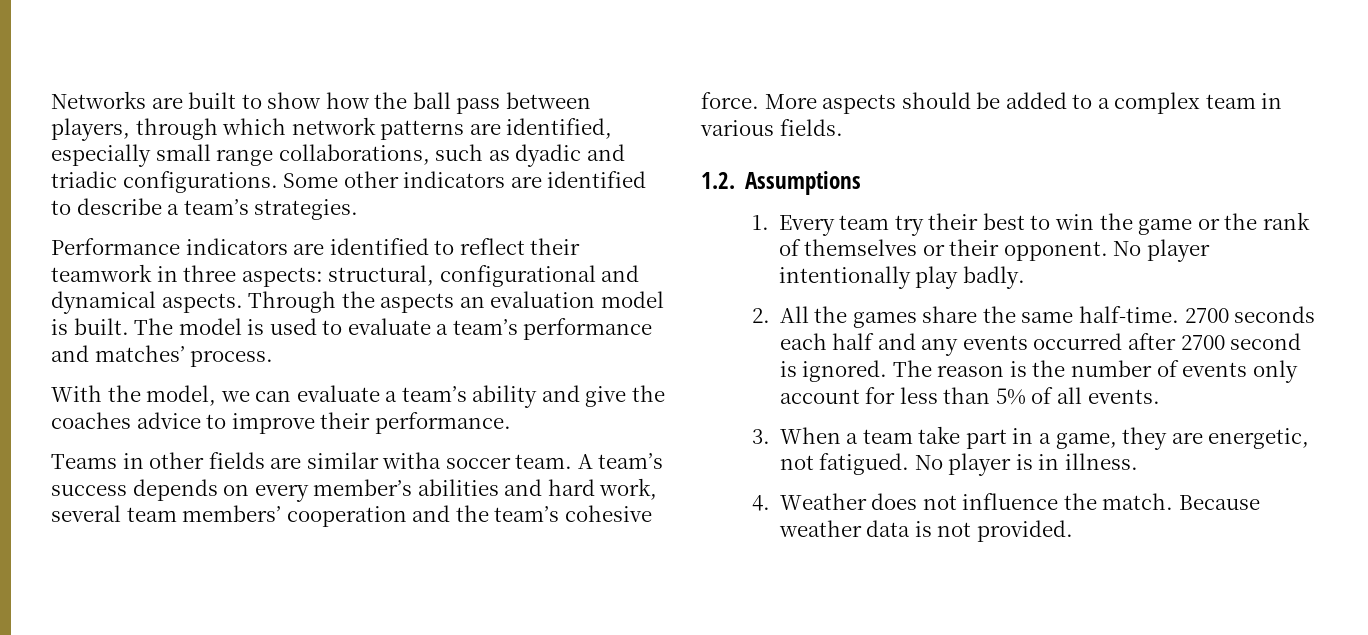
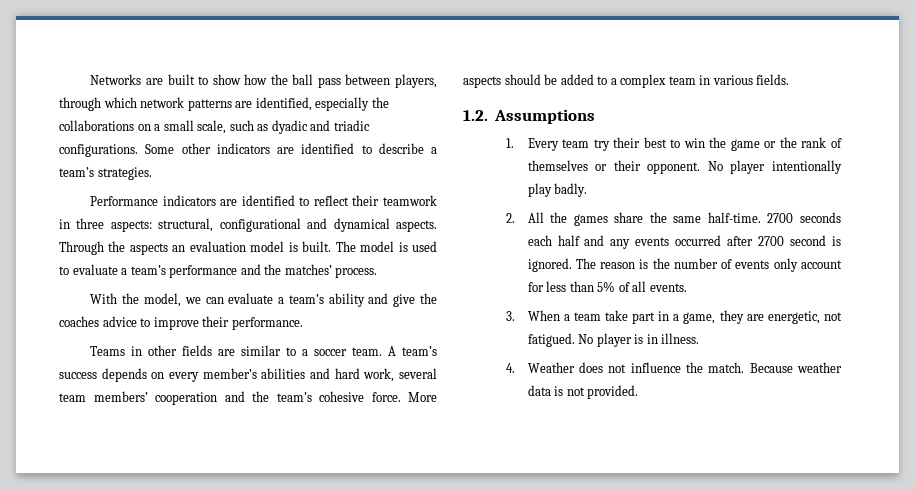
- Networks are built to show how the ball pass between players, through which network patterns are identified, especially small range collaborations, such as dyadic and triadic configurations.
+ Networks are built to show how the ball pass between players, through which network patterns are identified, especially the collaborations on a small scale, such as dyadic and triadic configurations.
- The model is used to evaluate a team’s performance and matches’ process.
+ The model is used to evaluate a team’s performance and the matches’ process.
- Teams in other fields are similar witha soccer team.
+ Teams in other fields are similar to a soccer team.

